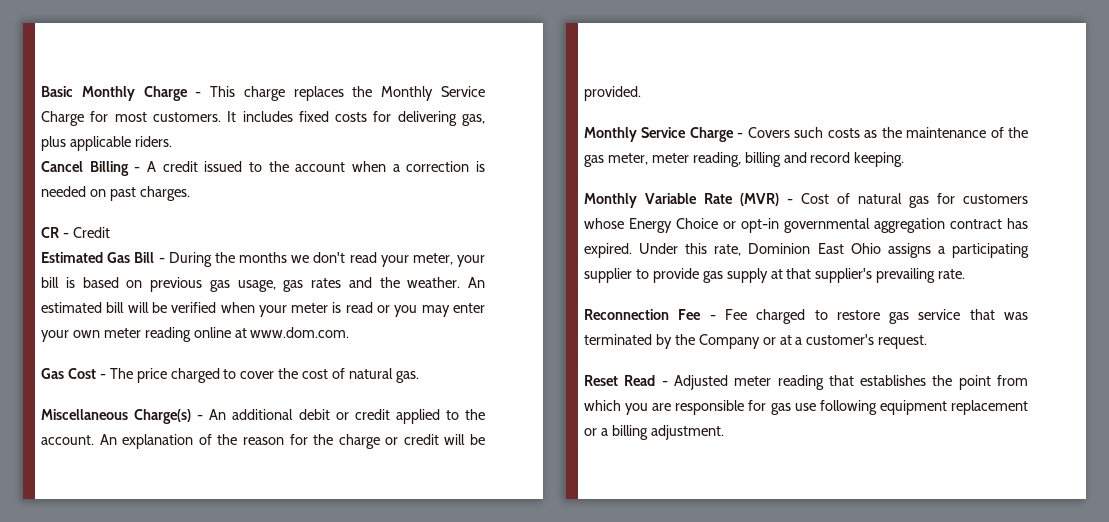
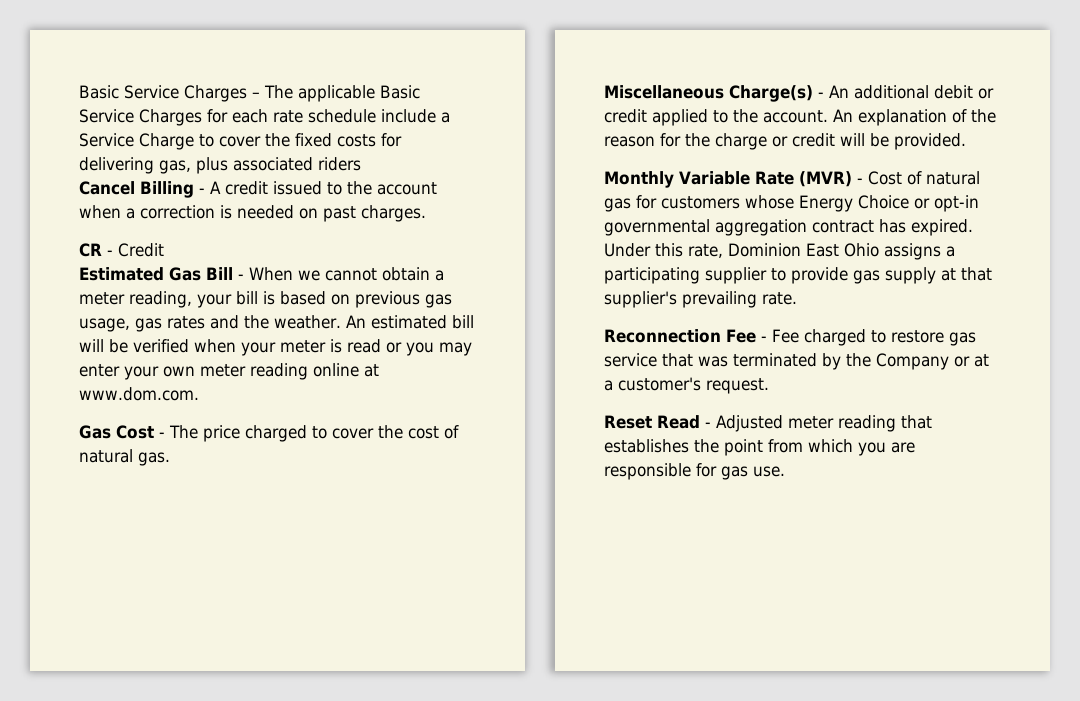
- Basic Monthly Charge - This charge replaces the Monthly Service Charge for most customers. It includes fixed costs for delivering gas, plus applicable riders.
+ Basic Service Charges – The applicable Basic Service Charges for each rate schedule include a Service Charge to cover the fixed costs for delivering gas, plus associated riders
- Estimated Gas Bill - During the months we don't read your meter, your bill is based on previous gas usage, gas rates and the weather.
+ Estimated Gas Bill - When we cannot obtain a meter reading, your bill is based on previous gas usage, gas rates and the weather.
- Monthly Service Charge - Covers such costs as the maintenance of the gas meter, meter reading, billing and record keeping.
- Reset Read - Adjusted meter reading that establishes the point from which you are responsible for gas use following equipment replacement or a billing adjustment.
+ Reset Read - Adjusted meter reading that establishes the point from which you are responsible for gas use.

